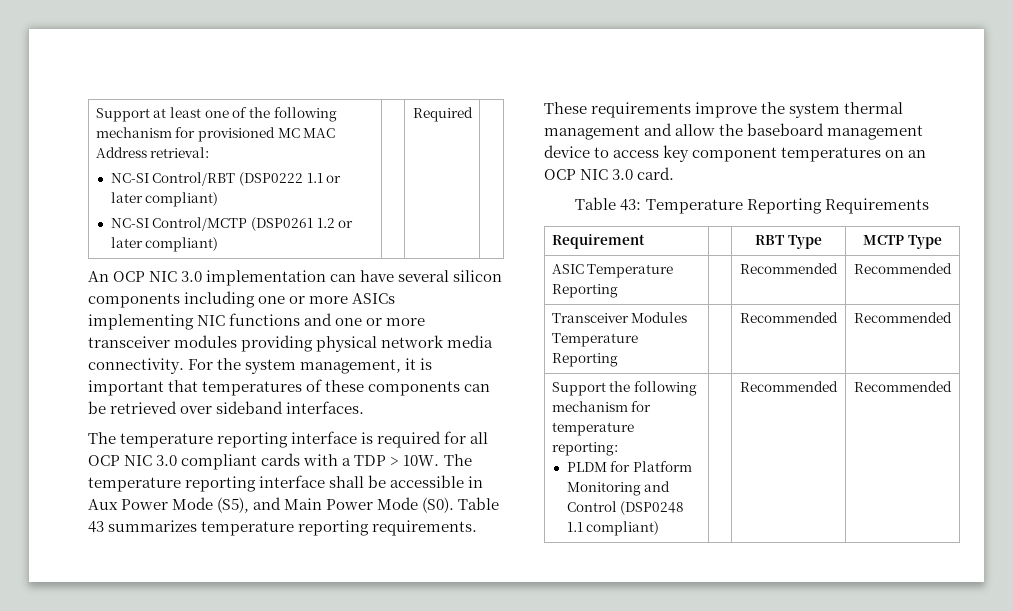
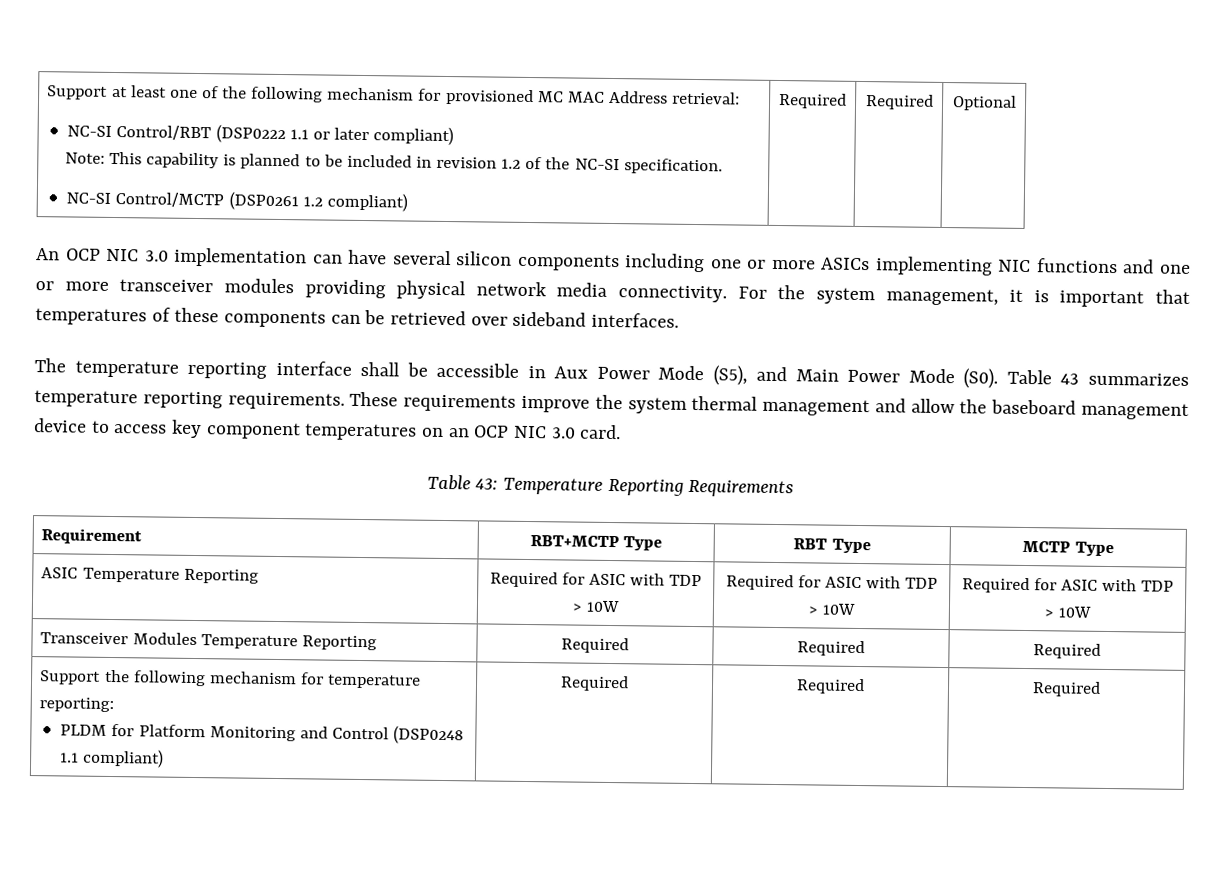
+ Note: This capability is planned to be included in revision 1.2 of the NC-SI specification.
- NC-SI Control/MCTP (DSP0261 1.2 or later compliant) | | Required
+ NC-SI Control/MCTP (DSP0261 1.2 compliant) | Required | Required | Optional
- The temperature reporting interface is required for all OCP NIC 3.0 compliant cards with a TDP > 10W. The temperature reporting interface shall be accessible in Aux Power Mode (S5), and Main Power Mode (S0). Table 43 summarizes temperature reporting requirements.
+ The temperature reporting interface shall be accessible in Aux Power Mode (S5), and Main Power Mode (S0). Table 43 summarizes temperature reporting requirements.
- Requirement | | RBT Type | MCTP Type
+ Requirement | RBT+MCTP Type | RBT Type | MCTP Type
- ASIC Temperature Reporting | | Recommended | Recommended
+ ASIC Temperature Reporting | Required for ASIC with TDP > 10W | Required for ASIC with TDP > 10W | Required for ASIC with TDP > 10W
- Transceiver Modules Temperature Reporting | | Recommended | Recommended
+ Transceiver Modules Temperature Reporting | Required | Required | Required
  Support the following mechanism for temperature reporting:
- PLDM for Platform Monitoring and Control (DSP0248 1.1 compliant) | | Recommended | Recommended
+ PLDM for Platform Monitoring and Control (DSP0248 1.1 compliant) | Required | Required | Required

